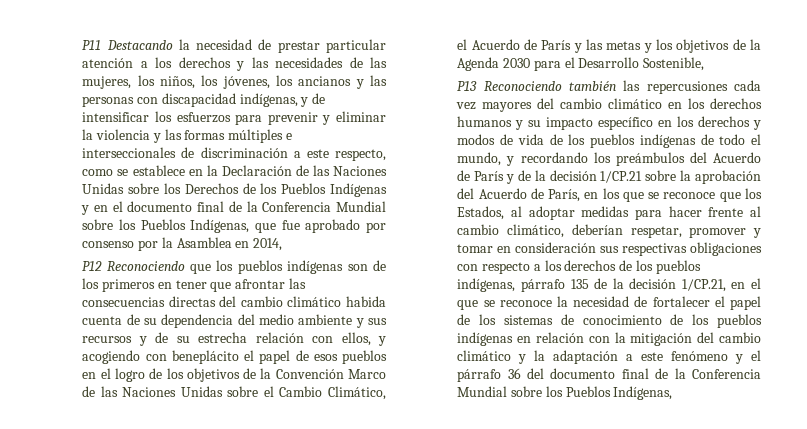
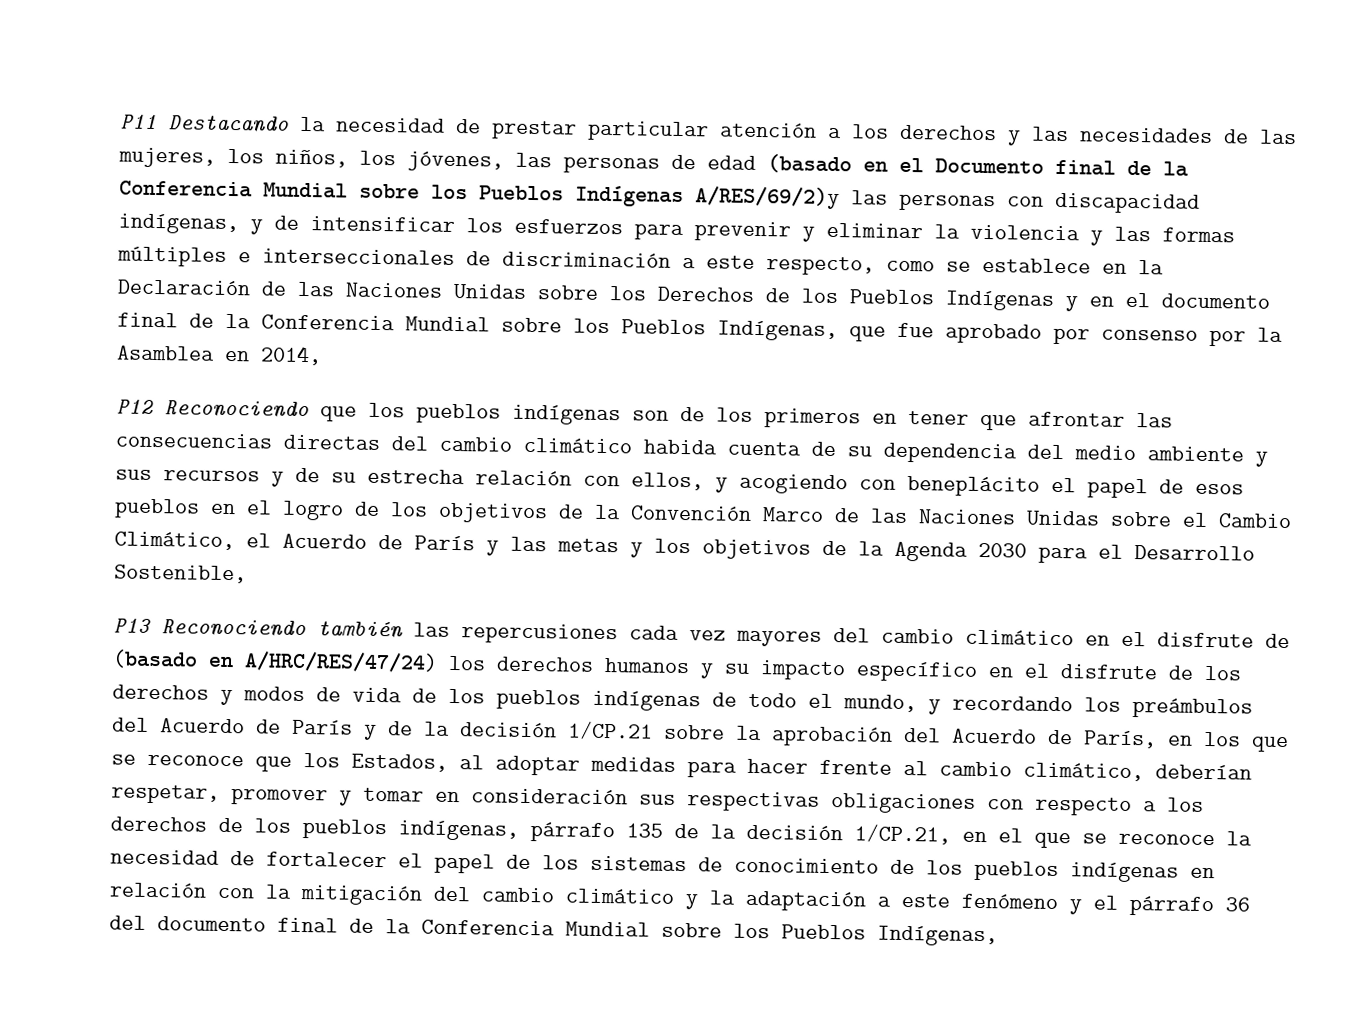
- P11 Destacando la necesidad de prestar particular atención a los derechos y las necesidades de las mujeres, los niños, los jóvenes, los ancianos y las personas con discapacidad indígenas, y de intensificar los esfuerzos para prevenir y eliminar la violencia y las formas múltiples e interseccionales de discriminación a este respecto, como se establece en la Declaración de las Naciones Unidas sobre los Derechos de los Pueblos Indígenas y en el documento final de la Conferencia Mundial sobre los Pueblos Indígenas, que fue aprobado por consenso por la Asamblea en 2014,
+ P11 Destacando la necesidad de prestar particular atención a los derechos y las necesidades de las mujeres, los niños, los jóvenes, las personas de edad (basado en el Documento final de la Conferencia Mundial sobre los Pueblos Indígenas A/RES/69/2)y las personas con discapacidad indígenas, y de intensificar los esfuerzos para prevenir y eliminar la violencia y las formas múltiples e interseccionales de discriminación a este respecto, como se establece en la Declaración de las Naciones Unidas sobre los Derechos de los Pueblos Indígenas y en el documento final de la Conferencia Mundial sobre los Pueblos Indígenas, que fue aprobado por consenso por la Asamblea en 2014,
- P13 Reconociendo también las repercusiones cada vez mayores del cambio climático en los derechos humanos y su impacto específico en los derechos y modos de vida de los pueblos indígenas de todo el mundo, y recordando los preámbulos del Acuerdo de París y de la decisión 1/CP.21 sobre la aprobación del Acuerdo de París, en los que se reconoce que los Estados, al adoptar medidas para hacer frente al cambio climático, deberían respetar, promover y tomar en consideración sus respectivas obligaciones con respecto a los derechos de los pueblos indígenas, párrafo 135 de la decisión 1/CP.21, en el que se reconoce la necesidad de fortalecer el papel de los sistemas de conocimiento de los pueblos indígenas en relación con la mitigación del cambio climático y la adaptación a este fenómeno y el párrafo 36 del documento final de la Conferencia Mundial sobre los Pueblos Indígenas,
+ P13 Reconociendo también las repercusiones cada vez mayores del cambio climático en el disfrute de (basado en A/HRC/RES/47/24) los derechos humanos y su impacto específico en el disfrute de los derechos y modos de vida de los pueblos indígenas de todo el mundo, y recordando los preámbulos del Acuerdo de París y de la decisión 1/CP.21 sobre la aprobación del Acuerdo de París, en los que se reconoce que los Estados, al adoptar medidas para hacer frente al cambio climático, deberían respetar, promover y tomar en consideración sus respectivas obligaciones con respecto a los derechos de los pueblos indígenas, párrafo 135 de la decisión 1/CP.21, en el que se reconoce la necesidad de fortalecer el papel de los sistemas de conocimiento de los pueblos indígenas en relación con la mitigación del cambio climático y la adaptación a este fenómeno y el párrafo 36 del documento final de la Conferencia Mundial sobre los Pueblos Indígenas,

